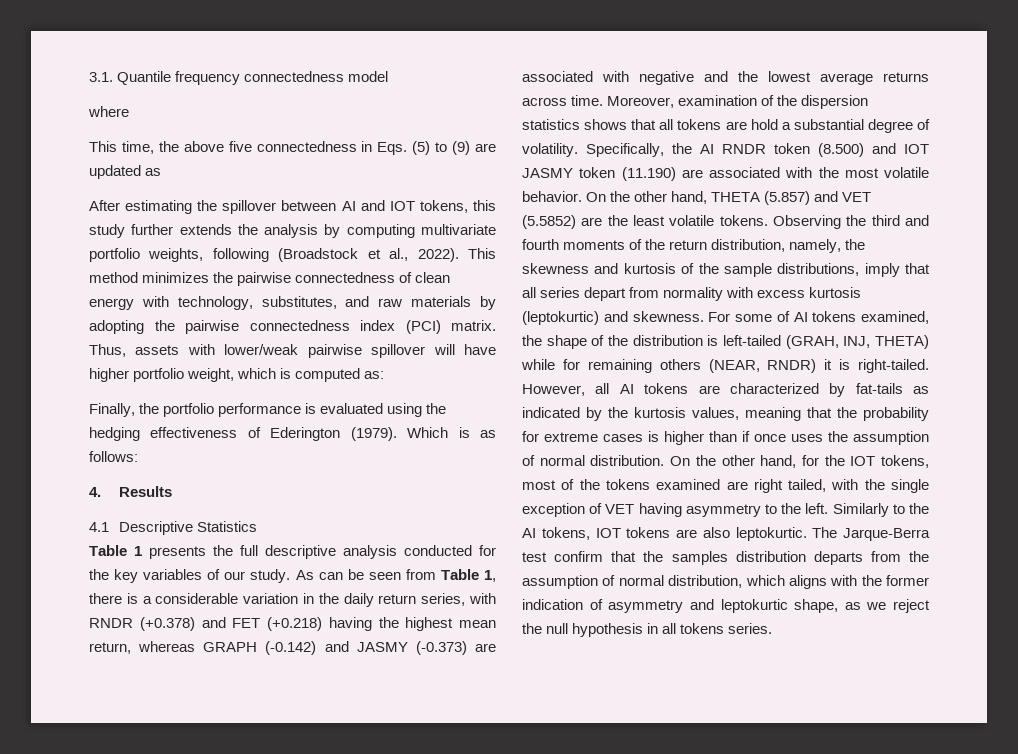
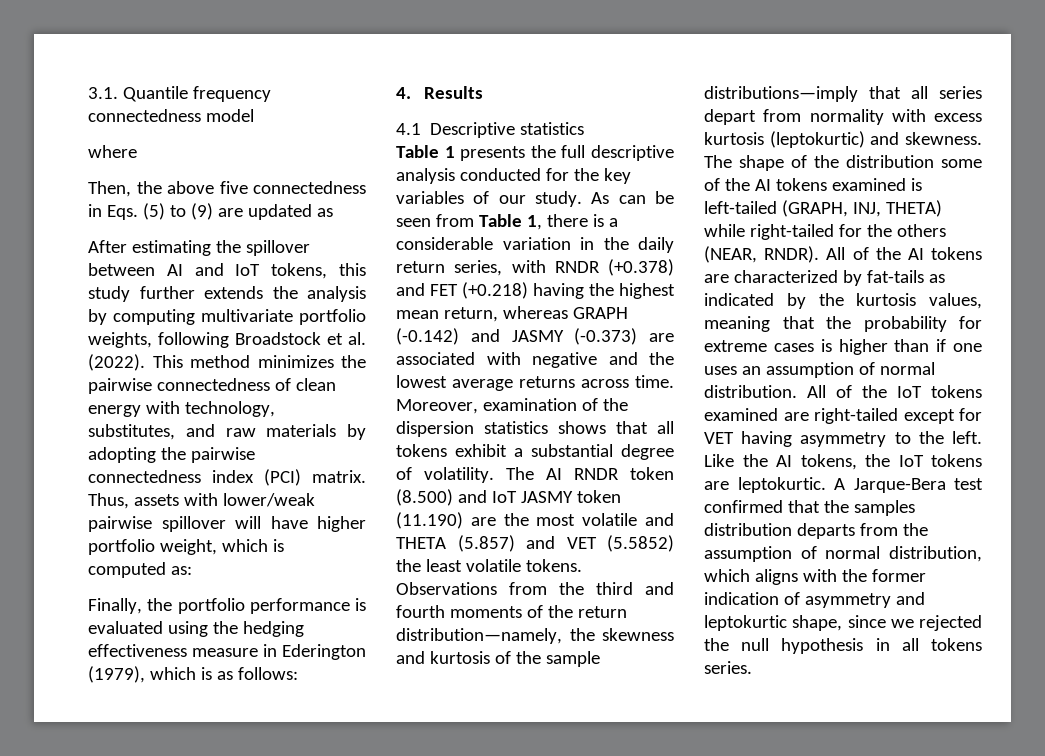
- This time, the above five connectedness in Eqs. (5) to (9) are updated as
+ Then, the above five connectedness in Eqs. (5) to (9) are updated as
- After estimating the spillover between AI and IOT tokens, this study further extends the analysis by computing multivariate portfolio weights, following (Broadstock et al., 2022).
+ After estimating the spillover between AI and IoT tokens, this study further extends the analysis by computing multivariate portfolio weights, following Broadstock et al. (2022).
- Finally, the portfolio performance is evaluated using the hedging effectiveness of Ederington (1979). Which is as follows:
+ Finally, the portfolio performance is evaluated using the hedging effectiveness measure in Ederington (1979), which is as follows:
- 4.1 Descriptive Statistics
+ 4.1 Descriptive statistics
- Moreover, examination of the dispersion statistics shows that all tokens are hold a substantial degree of volatility.
+ Moreover, examination of the dispersion statistics shows that all tokens exhibit a substantial degree of volatility.
- Specifically, the AI RNDR token (8.500) and IOT JASMY token (11.190) are associated with the most volatile behavior. On the other hand, THETA (5.857) and VET (5.5852) are the least volatile tokens.
+ The AI RNDR token (8.500) and IoT JASMY token (11.190) are the most volatile and THETA (5.857) and VET (5.5852) the least volatile tokens.
- Observing the third and fourth moments of the return distribution, namely, the skewness and kurtosis of the sample distributions, imply that all series depart from normality with excess kurtosis (leptokurtic) and skewness.
+ Observations from the third and fourth moments of the return distribution—namely, the skewness and kurtosis of the sample distributions—imply that all series depart from normality with excess kurtosis (leptokurtic) and skewness.
- For some of AI tokens examined, the shape of the distribution is left-tailed (GRAH, INJ, THETA) while for remaining others (NEAR, RNDR) it is right-tailed. However, all AI tokens are characterized by fat-tails as indicated by the kurtosis values, meaning that the probability for extreme cases is higher than if once uses the assumption of normal distribution.
+ The shape of the distribution some of the AI tokens examined is left-tailed (GRAPH, INJ, THETA) while right-tailed for the others (NEAR, RNDR). All of the AI tokens are characterized by fat-tails as indicated by the kurtosis values, meaning that the probability for extreme cases is higher than if one uses an assumption of normal distribution.
- On the other hand, for the IOT tokens, most of the tokens examined are right tailed, with the single exception of VET having asymmetry to the left.
+ All of the IoT tokens examined are right-tailed except for VET having asymmetry to the left.
- Similarly to the AI tokens, IOT tokens are also leptokurtic. The Jarque-Berra test confirm that the samples distribution departs from the assumption of normal distribution, which aligns with the former indication of asymmetry and leptokurtic shape, as we reject the null hypothesis in all tokens series.
+ Like the AI tokens, the IoT tokens are leptokurtic. A Jarque-Bera test confirmed that the samples distribution departs from the assumption of normal distribution, which aligns with the former indication of asymmetry and leptokurtic shape, since we rejected the null hypothesis in all tokens series.

